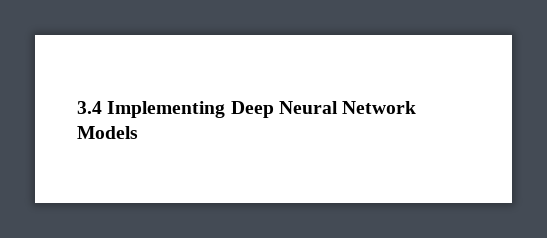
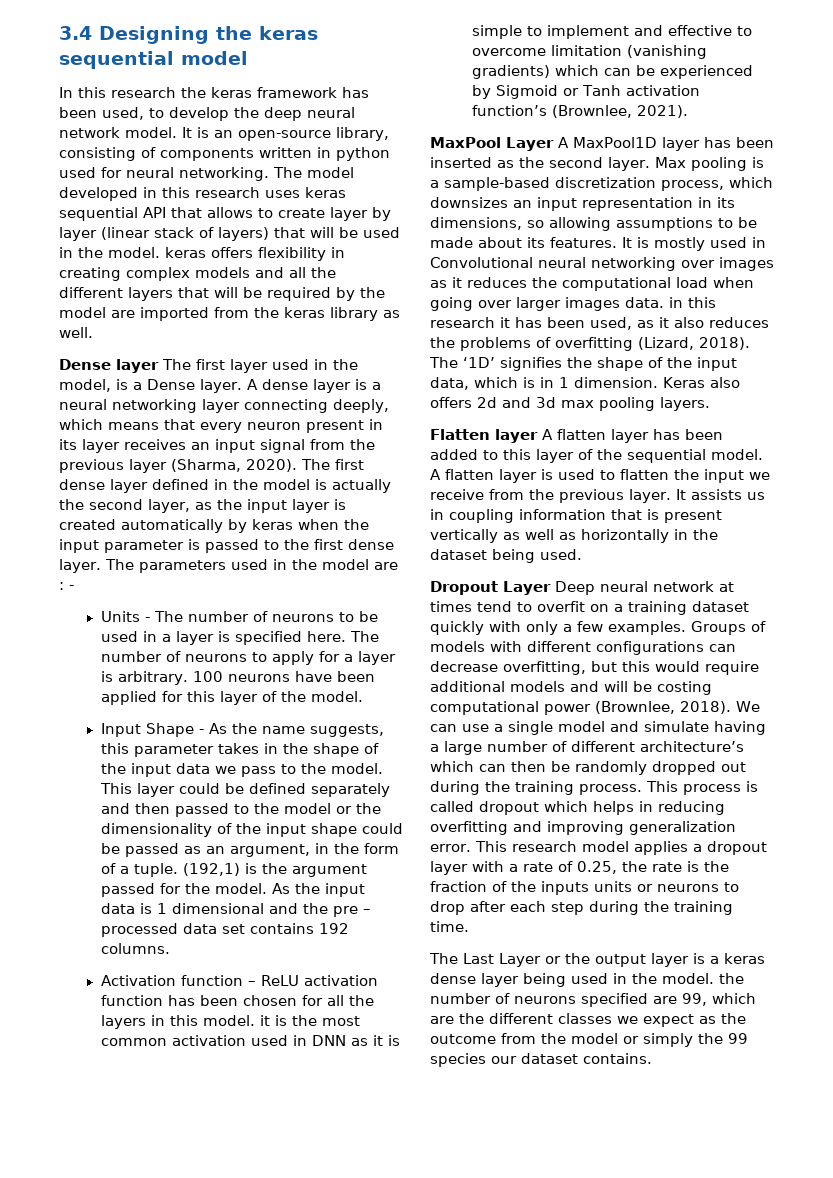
- 3.4 Implementing Deep Neural Network Models
+ 3.4 Designing the keras sequential model
+ In this research the keras framework has been used, to develop the deep neural network model. It is an open-source library, consisting of components written in python used for neural networking. The model developed in this research uses keras sequential API that allows to create layer by layer (linear stack of layers) that will be used in the model. keras offers flexibility in creating complex models and all the different layers that will be required by the model are imported from the keras library as well.
+ Dense layer The first layer used in the model, is a Dense layer. A dense layer is a neural networking layer connecting deeply, which means that every neuron present in its layer receives an input signal from the previous layer (Sharma, 2020). The first dense layer defined in the model is actually the second layer, as the input layer is created automatically by keras when the input parameter is passed to the first dense layer. The parameters used in the model are : -
+ Units - The number of neurons to be used in a layer is specified here. The number of neurons to apply for a layer is arbitrary. 100 neurons have been applied for this layer of the model.
+ Input Shape - As the name suggests, this parameter takes in the shape of the input data we pass to the model. This layer could be defined separately and then passed to the model or the dimensionality of the input shape could be passed as an argument, in the form of a tuple. (192,1) is the argument passed for the model. As the input data is 1 dimensional and the pre – processed data set contains 192 columns.
+ Activation function – ReLU activation function has been chosen for all the layers in this model. it is the most common activation used in DNN as it is simple to implement and effective to overcome limitation (vanishing gradients) which can be experienced by Sigmoid or Tanh activation function’s (Brownlee, 2021).
+ MaxPool Layer A MaxPool1D layer has been inserted as the second layer. Max pooling is a sample-based discretization process, which downsizes an input representation in its dimensions, so allowing assumptions to be made about its features. It is mostly used in Convolutional neural networking over images as it reduces the computational load when going over larger images data. in this research it has been used, as it also reduces the problems of overfitting (Lizard, 2018). The ‘1D’ signifies the shape of the input data, which is in 1 dimension. Keras also offers 2d and 3d max pooling layers.
+ Flatten layer A flatten layer has been added to this layer of the sequential model. A flatten layer is used to flatten the input we receive from the previous layer. It assists us in coupling information that is present vertically as well as horizontally in the dataset being used.
+ Dropout Layer Deep neural network at times tend to overfit on a training dataset quickly with only a few examples. Groups of models with different configurations can decrease overfitting, but this would require additional models and will be costing computational power (Brownlee, 2018). We can use a single model and simulate having a large number of different architecture’s which can then be randomly dropped out during the training process. This process is called dropout which helps in reducing overfitting and improving generalization error. This research model applies a dropout layer with a rate of 0.25, the rate is the fraction of the inputs units or neurons to drop after each step during the training time.
+ The Last Layer or the output layer is a keras dense layer being used in the model. the number of neurons specified are 99, which are the different classes we expect as the outcome from the model or simply the 99 species our dataset contains.

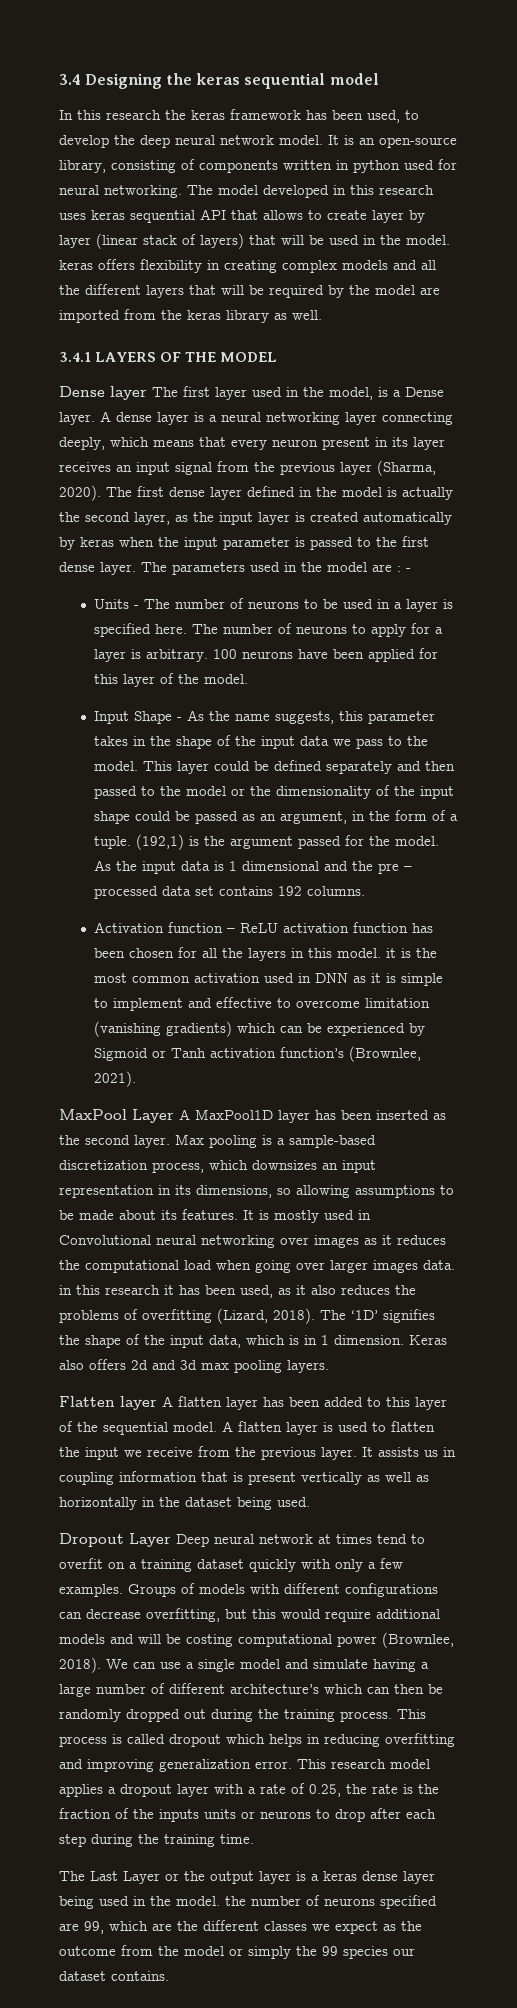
+ 3.4.1 LAYERS OF THE MODEL

